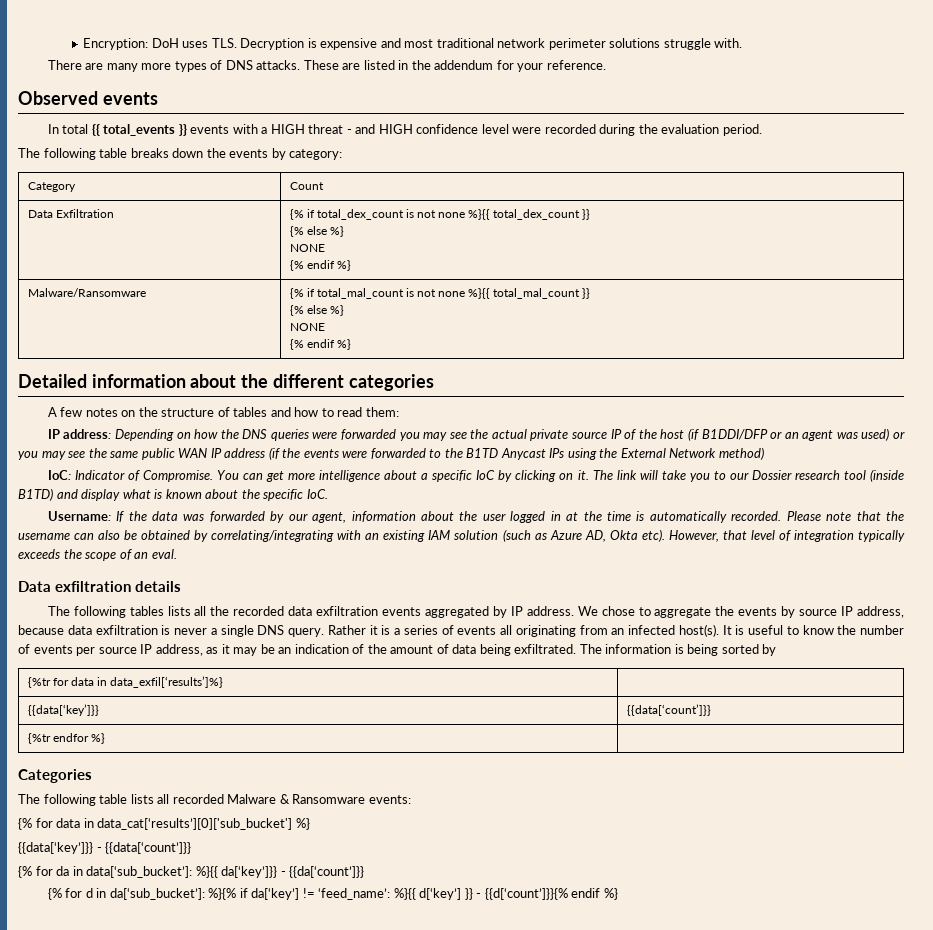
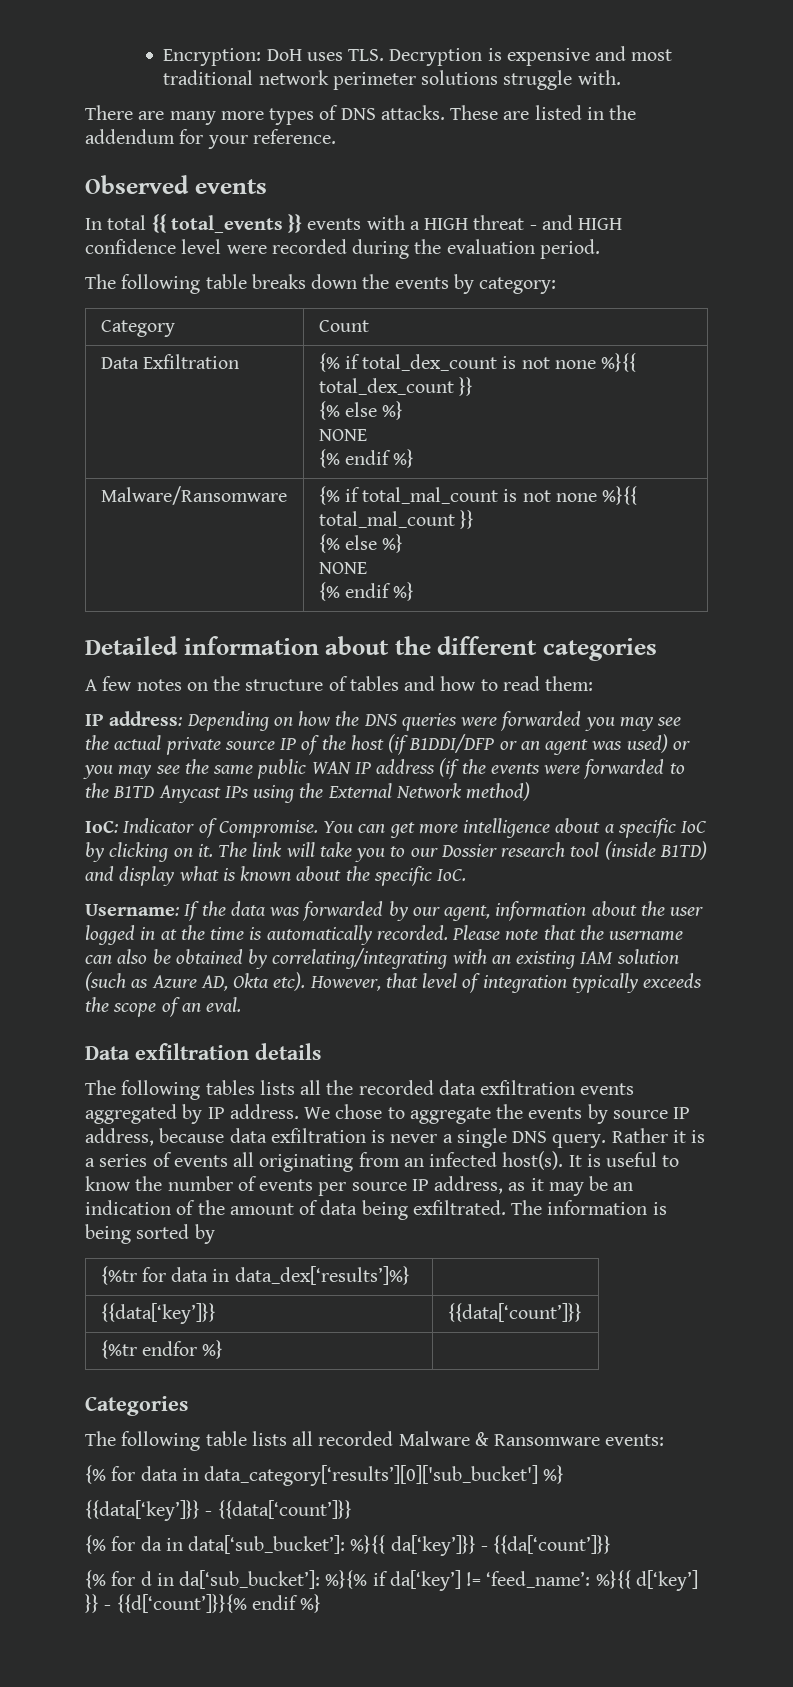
- {%tr for data in data_exfil[‘results’]%} |
+ {%tr for data in data_dex[‘results’]%} |
- {% for data in data_cat[‘results’][0]['sub_bucket'] %}
+ {% for data in data_category[‘results’][0]['sub_bucket'] %}

